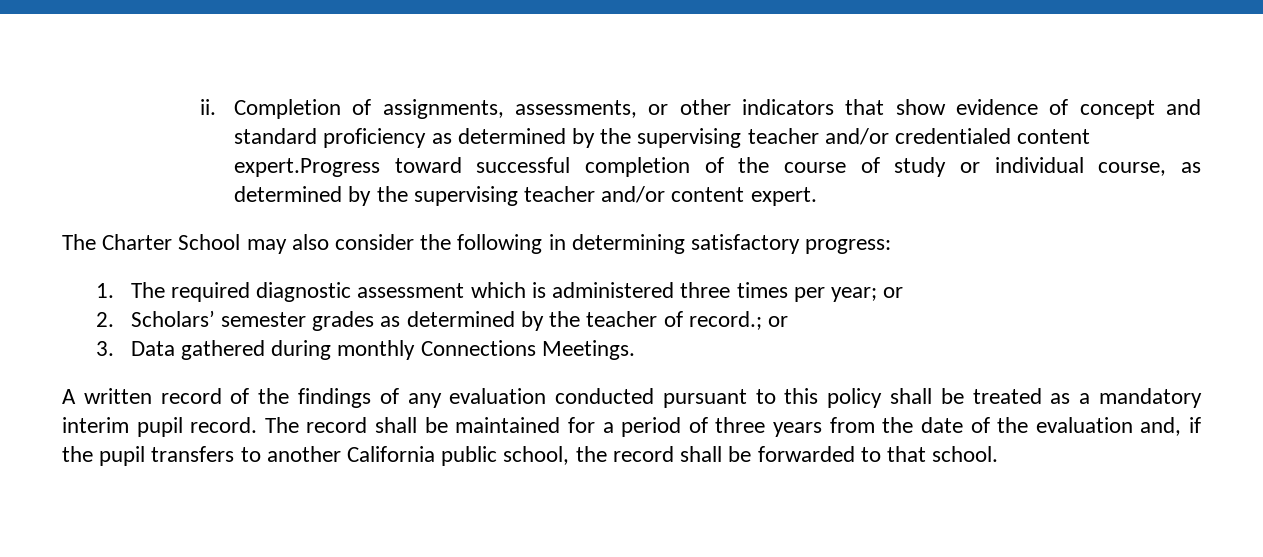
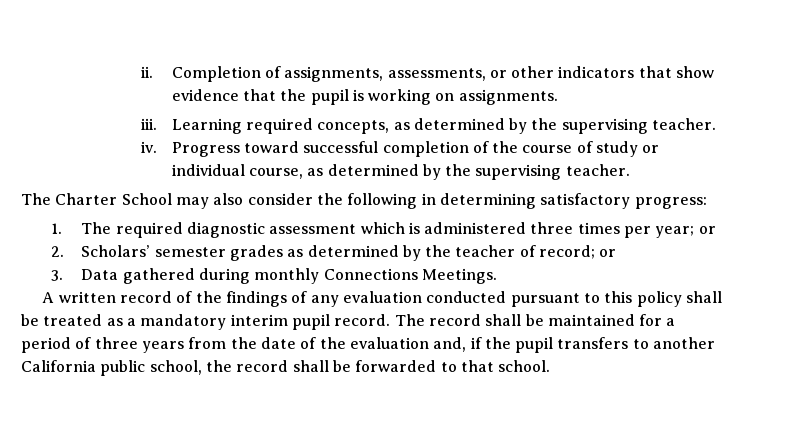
- Completion of assignments, assessments, or other indicators that show evidence of concept and standard proficiency as determined by the supervising teacher and/or credentialed content expert.Progress toward successful completion of the course of study or individual course, as determined by the supervising teacher and/or content expert.
+ Completion of assignments, assessments, or other indicators that show evidence that the pupil is working on assignments.
+ iii. Learning required concepts, as determined by the supervising teacher.
+ iv. Progress toward successful completion of the course of study or individual course, as determined by the supervising teacher.
- 2. Scholars’ semester grades as determined by the teacher of record.; or
+ 2. Scholars’ semester grades as determined by the teacher of record; or

